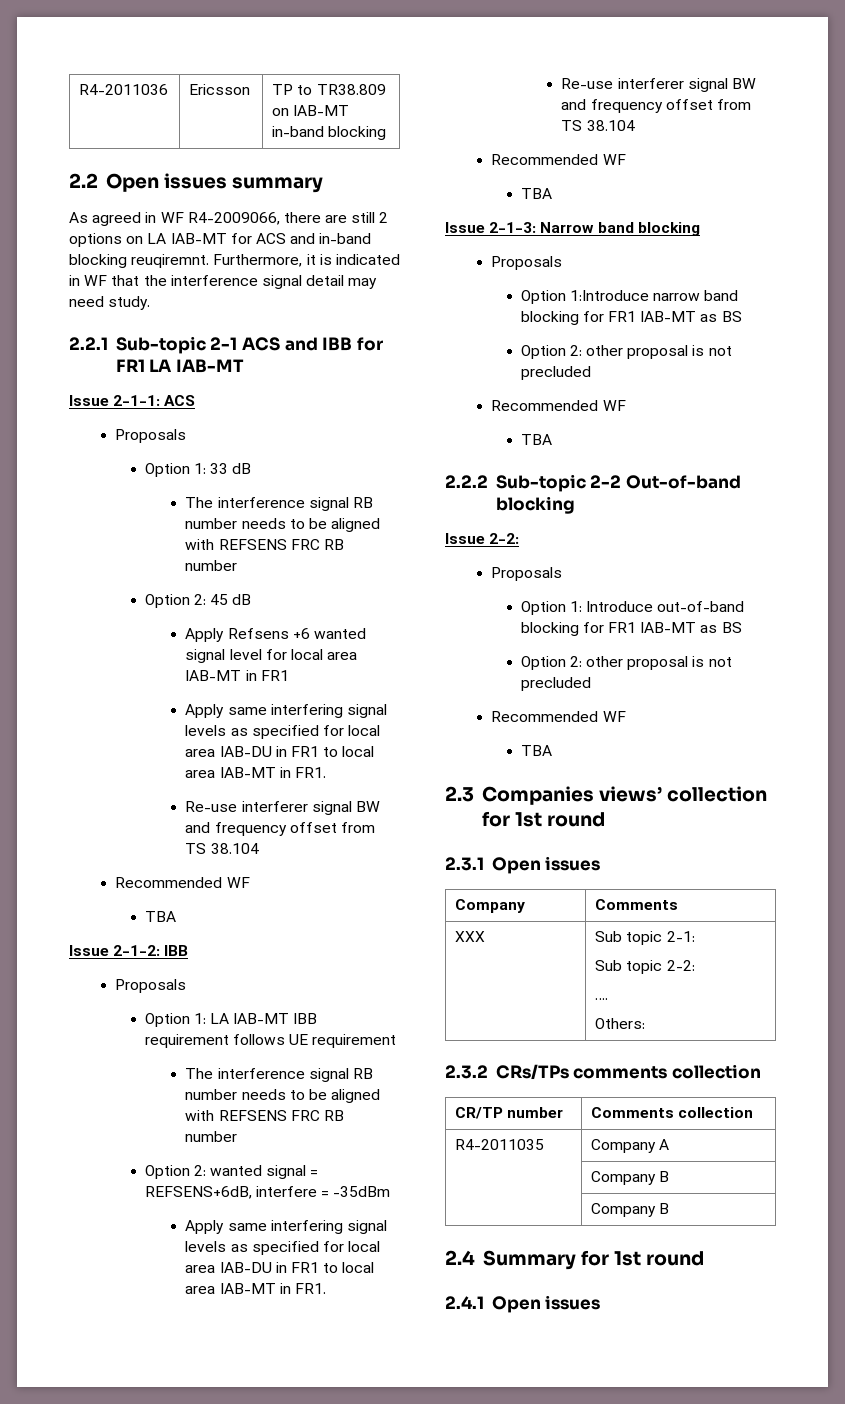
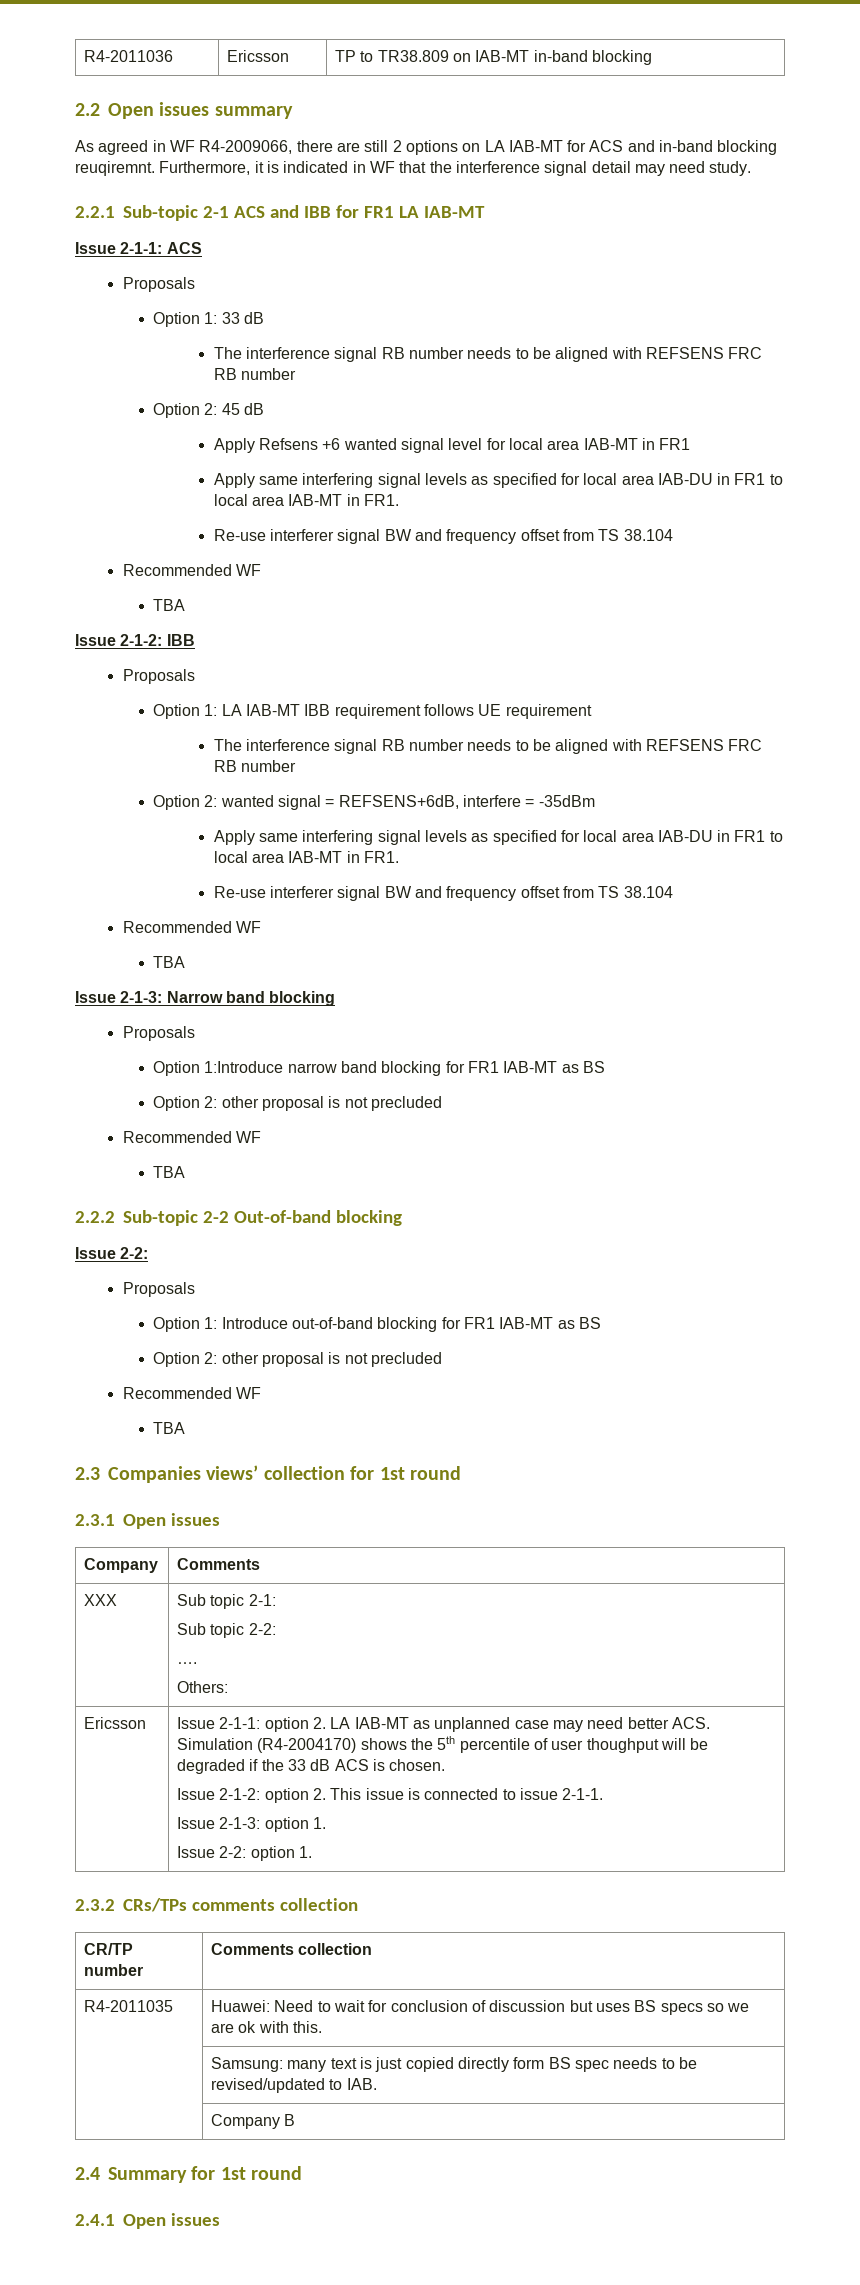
+ Ericsson | Issue 2-1-1: option 2. LA IAB-MT as unplanned case may need better ACS. Simulation (R4-2004170) shows the 5th percentile of user thoughput will be degraded if the 33 dB ACS is chosen.
+ Issue 2-1-2: option 2. This issue is connected to issue 2-1-1.
+ Issue 2-1-3: option 1.
+ Issue 2-2: option 1.
- R4-2011035 | Company A
- | Company B
+ R4-2011035 | Huawei: Need to wait for conclusion of discussion but uses BS specs so we are ok with this.
+ | Samsung: many text is just copied directly form BS spec needs to be revised/updated to IAB.

